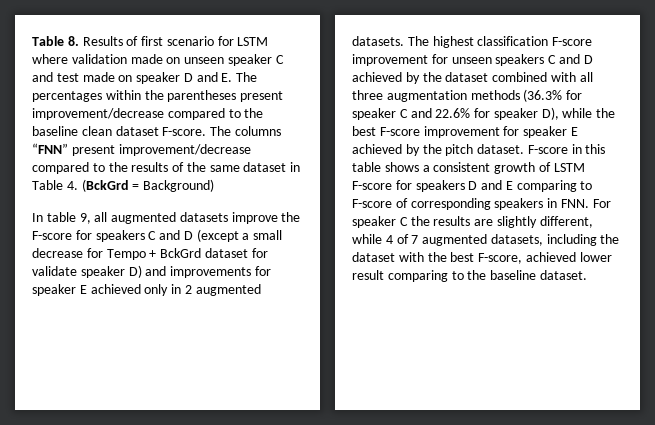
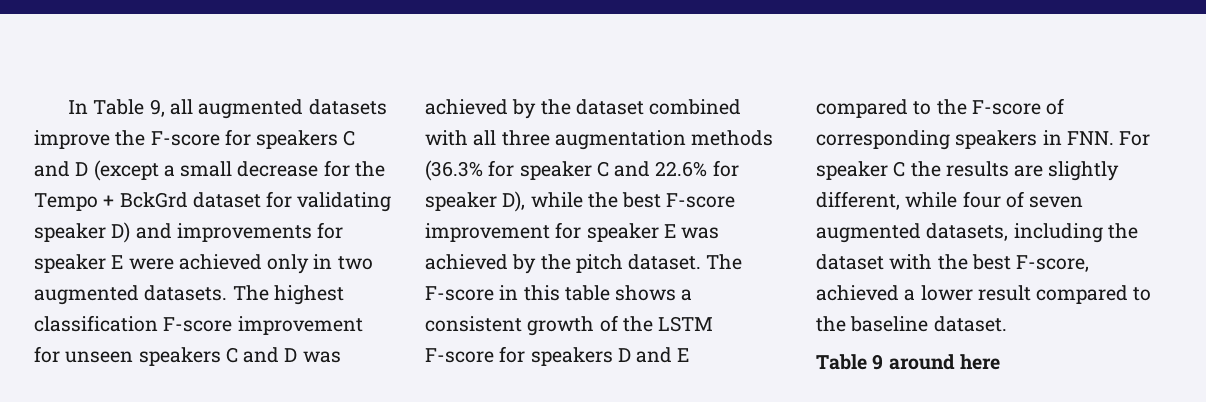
- Table 8. Results of first scenario for LSTM where validation made on unseen speaker C and test made on speaker D and E. The percentages within the parentheses present improvement/decrease compared to the baseline clean dataset F-score. The columns “FNN” present improvement/decrease compared to the results of the same dataset in Table 4. (BckGrd = Background)
- In table 9, all augmented datasets improve the F-score for speakers C and D (except a small decrease for Tempo + BckGrd dataset for validate speaker D) and improvements for speaker E achieved only in 2 augmented datasets.
+ In Table 9, all augmented datasets improve the F-score for speakers C and D (except a small decrease for the Tempo + BckGrd dataset for validating speaker D) and improvements for speaker E were achieved only in two augmented datasets.
- The highest classification F-score improvement for unseen speakers C and D achieved by the dataset combined with all three augmentation methods (36.3% for speaker C and 22.6% for speaker D), while the best F-score improvement for speaker E achieved by the pitch dataset.
+ The highest classification F-score improvement for unseen speakers C and D was achieved by the dataset combined with all three augmentation methods (36.3% for speaker C and 22.6% for speaker D), while the best F-score improvement for speaker E was achieved by the pitch dataset.
- F-score in this table shows a consistent growth of LSTM F-score for speakers D and E comparing to F-score of corresponding speakers in FNN. For speaker C the results are slightly different, while 4 of 7 augmented datasets, including the dataset with the best F-score, achieved lower result comparing to the baseline dataset.
+ The F-score in this table shows a consistent growth of the LSTM F-score for speakers D and E compared to the F-score of corresponding speakers in FNN. For speaker C the results are slightly different, while four of seven augmented datasets, including the dataset with the best F-score, achieved a lower result compared to the baseline dataset.
+ Table 9 around here

